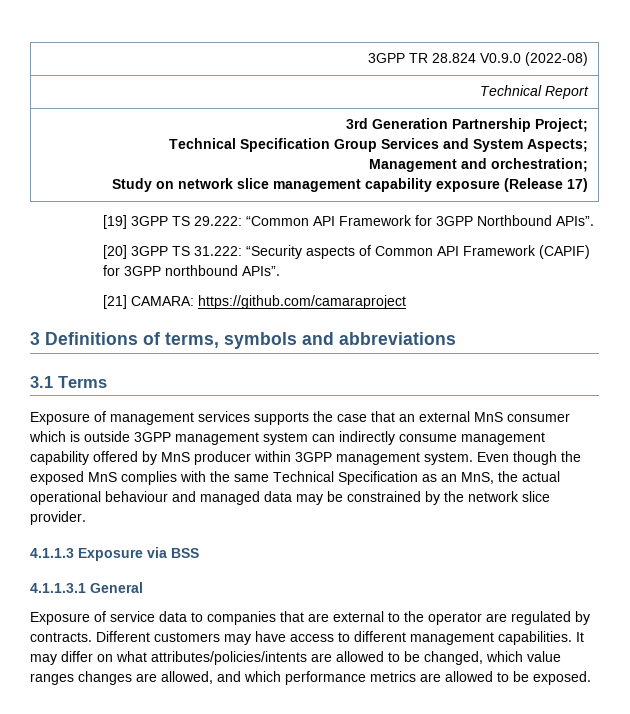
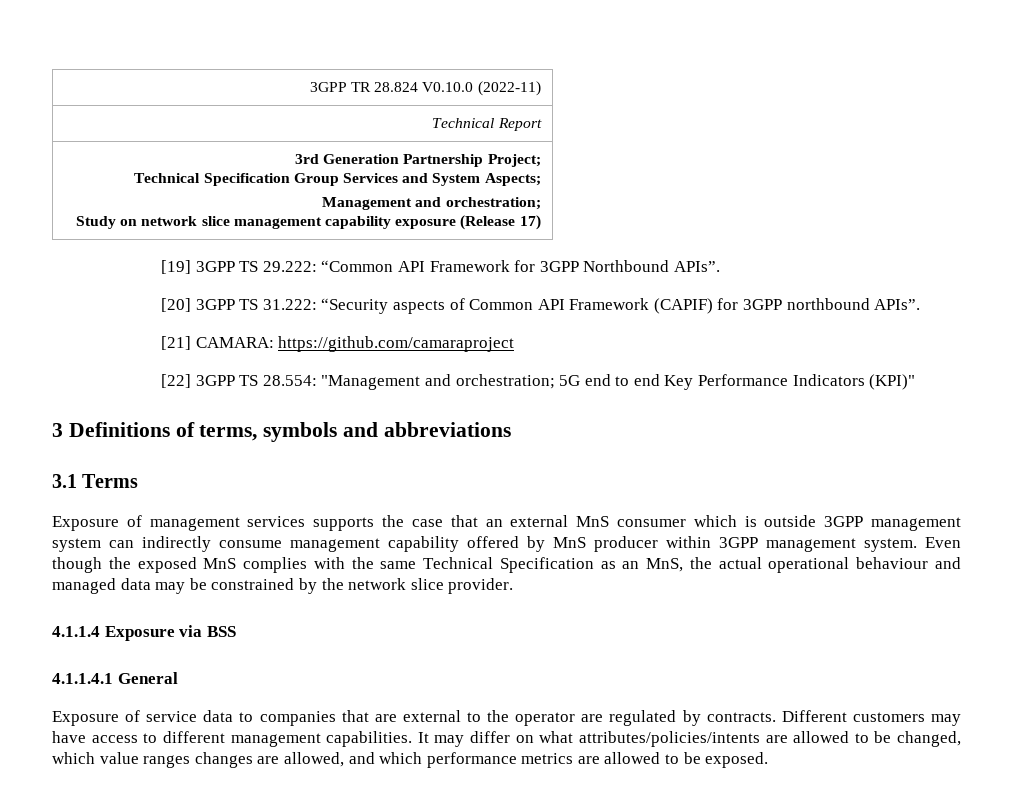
- 3GPP TR 28.824 V0.9.0 (2022-08)
+ 3GPP TR 28.824 V0.10.0 (2022-11)
+ [22] 3GPP TS 28.554: "Management and orchestration; 5G end to end Key Performance Indicators (KPI)"
- 4.1.1.3 Exposure via BSS
+ 4.1.1.4 Exposure via BSS
- 4.1.1.3.1 General
+ 4.1.1.4.1 General

